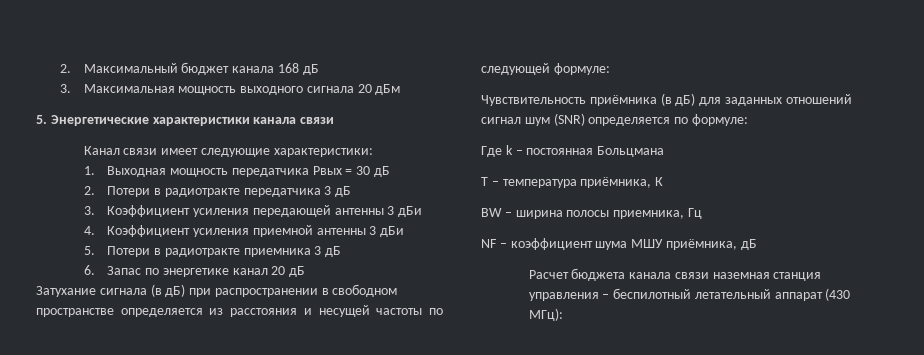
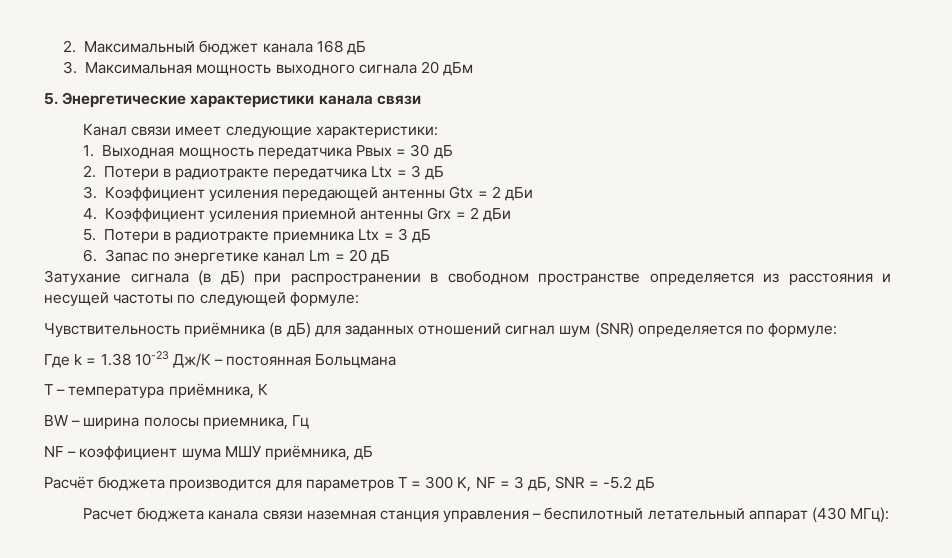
- 2. Потери в радиотракте передатчика 3 дБ
+ 2. Потери в радиотракте передатчика Ltx = 3 дБ
- 3. Коэффициент усиления передающей антенны 3 дБи
+ 3. Коэффициент усиления передающей антенны Gtx = 2 дБи
- 4. Коэффициент усиления приемной антенны 3 дБи
+ 4. Коэффициент усиления приемной антенны Grx = 2 дБи
- 5. Потери в радиотракте приемника 3 дБ
+ 5. Потери в радиотракте приемника Ltx = 3 дБ
- 6. Запас по энергетике канал 20 дБ
+ 6. Запас по энергетике канал Lm = 20 дБ
- Где k – постоянная Больцмана
+ Где k = 1.38 10-23 Дж/К – постоянная Больцмана
+ Расчёт бюджета производится для параметров T = 300 K, NF = 3 дБ, SNR = -5.2 дБ

